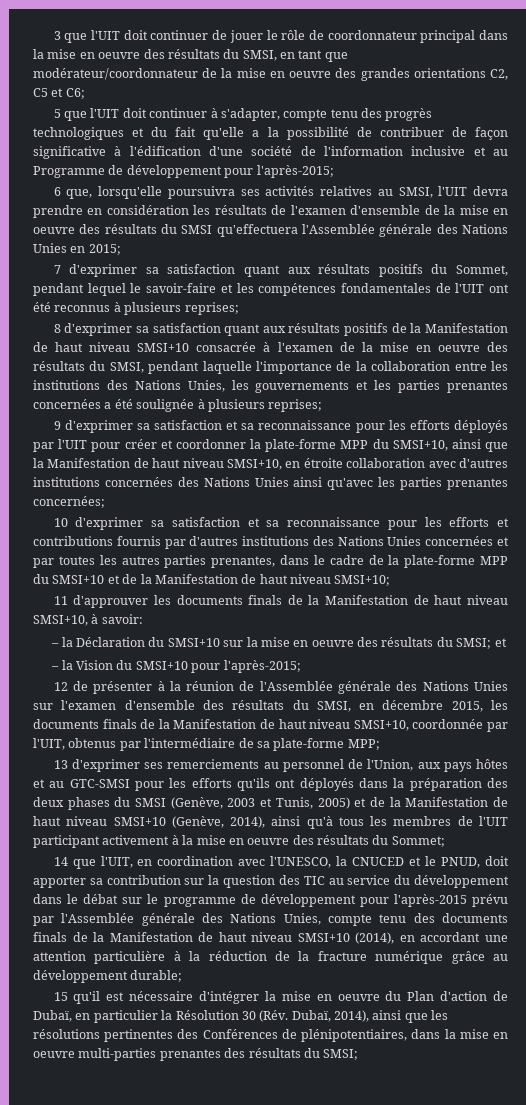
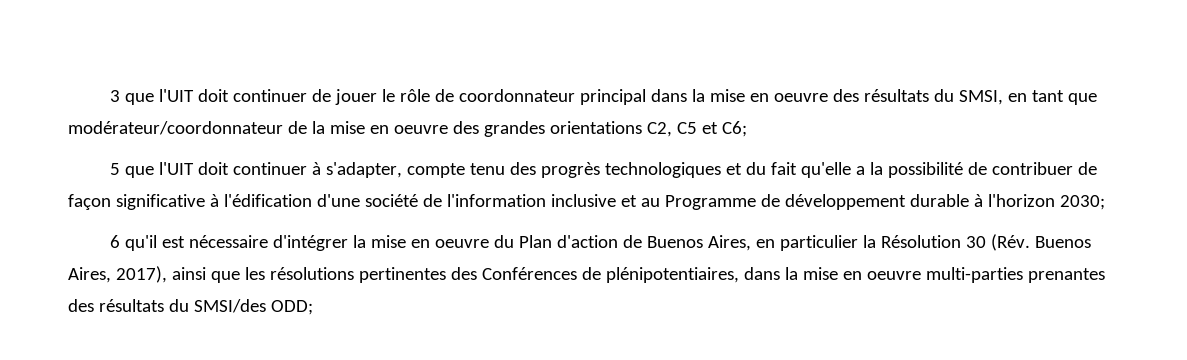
- 5 que l'UIT doit continuer à s'adapter, compte tenu des progrès technologiques et du fait qu'elle a la possibilité de contribuer de façon significative à l'édification d'une société de l'information inclusive et au Programme de développement pour l'après-2015;
- 6 que, lorsqu'elle poursuivra ses activités relatives au SMSI, l'UIT devra prendre en considération les résultats de l'examen d'ensemble de la mise en oeuvre des résultats du SMSI qu'effectuera l'Assemblée générale des Nations Unies en 2015;
- 7 d'exprimer sa satisfaction quant aux résultats positifs du Sommet, pendant lequel le savoir-faire et les compétences fondamentales de l'UIT ont été reconnus à plusieurs reprises;
- 8 d'exprimer sa satisfaction quant aux résultats positifs de la Manifestation de haut niveau SMSI+10 consacrée à l'examen de la mise en oeuvre des résultats du SMSI, pendant laquelle l'importance de la collaboration entre les institutions des Nations Unies, les gouvernements et les parties prenantes concernées a été soulignée à plusieurs reprises;
- 9 d'exprimer sa satisfaction et sa reconnaissance pour les efforts déployés par l'UIT pour créer et coordonner la plate-forme MPP du SMSI+10, ainsi que la Manifestation de haut niveau SMSI+10, en étroite collaboration avec d'autres institutions concernées des Nations Unies ainsi qu'avec les parties prenantes concernées;
- 10 d'exprimer sa satisfaction et sa reconnaissance pour les efforts et contributions fournis par d'autres institutions des Nations Unies concernées et par toutes les autres parties prenantes, dans le cadre de la plate-forme MPP du SMSI+10 et de la Manifestation de haut niveau SMSI+10;
- 11 d'approuver les documents finals de la Manifestation de haut niveau SMSI+10, à savoir:
- – la Déclaration du SMSI+10 sur la mise en oeuvre des résultats du SMSI; et
- – la Vision du SMSI+10 pour l'après-2015;
- 12 de présenter à la réunion de l'Assemblée générale des Nations Unies sur l'examen d'ensemble des résultats du SMSI, en décembre 2015, les documents finals de la Manifestation de haut niveau SMSI+10, coordonnée par l'UIT, obtenus par l'intermédiaire de sa plate-forme MPP;
- 13 d'exprimer ses remerciements au personnel de l'Union, aux pays hôtes et au GTC-SMSI pour les efforts qu'ils ont déployés dans la préparation des deux phases du SMSI (Genève, 2003 et Tunis, 2005) et de la Manifestation de haut niveau SMSI+10 (Genève, 2014), ainsi qu'à tous les membres de l'UIT participant activement à la mise en oeuvre des résultats du Sommet;
- 14 que l'UIT, en coordination avec l'UNESCO, la CNUCED et le PNUD, doit apporter sa contribution sur la question des TIC au service du développement dans le débat sur le programme de développement pour l'après-2015 prévu par l'Assemblée générale des Nations Unies, compte tenu des documents finals de la Manifestation de haut niveau SMSI+10 (2014), en accordant une attention particulière à la réduction de la fracture numérique grâce au développement durable;
- 15 qu'il est nécessaire d'intégrer la mise en oeuvre du Plan d'action de Dubaï, en particulier la Résolution 30 (Rév. Dubaï, 2014), ainsi que les résolutions pertinentes des Conférences de plénipotentiaires, dans la mise en oeuvre multi-parties prenantes des résultats du SMSI;
+ 5 que l'UIT doit continuer à s'adapter, compte tenu des progrès technologiques et du fait qu'elle a la possibilité de contribuer de façon significative à l'édification d'une société de l'information inclusive et au Programme de développement durable à l'horizon 2030;
+ 6 qu'il est nécessaire d'intégrer la mise en oeuvre du Plan d'action de Buenos Aires, en particulier la Résolution 30 (Rév. Buenos Aires, 2017), ainsi que les résolutions pertinentes des Conférences de plénipotentiaires, dans la mise en oeuvre multi-parties prenantes des résultats du SMSI/des ODD;

